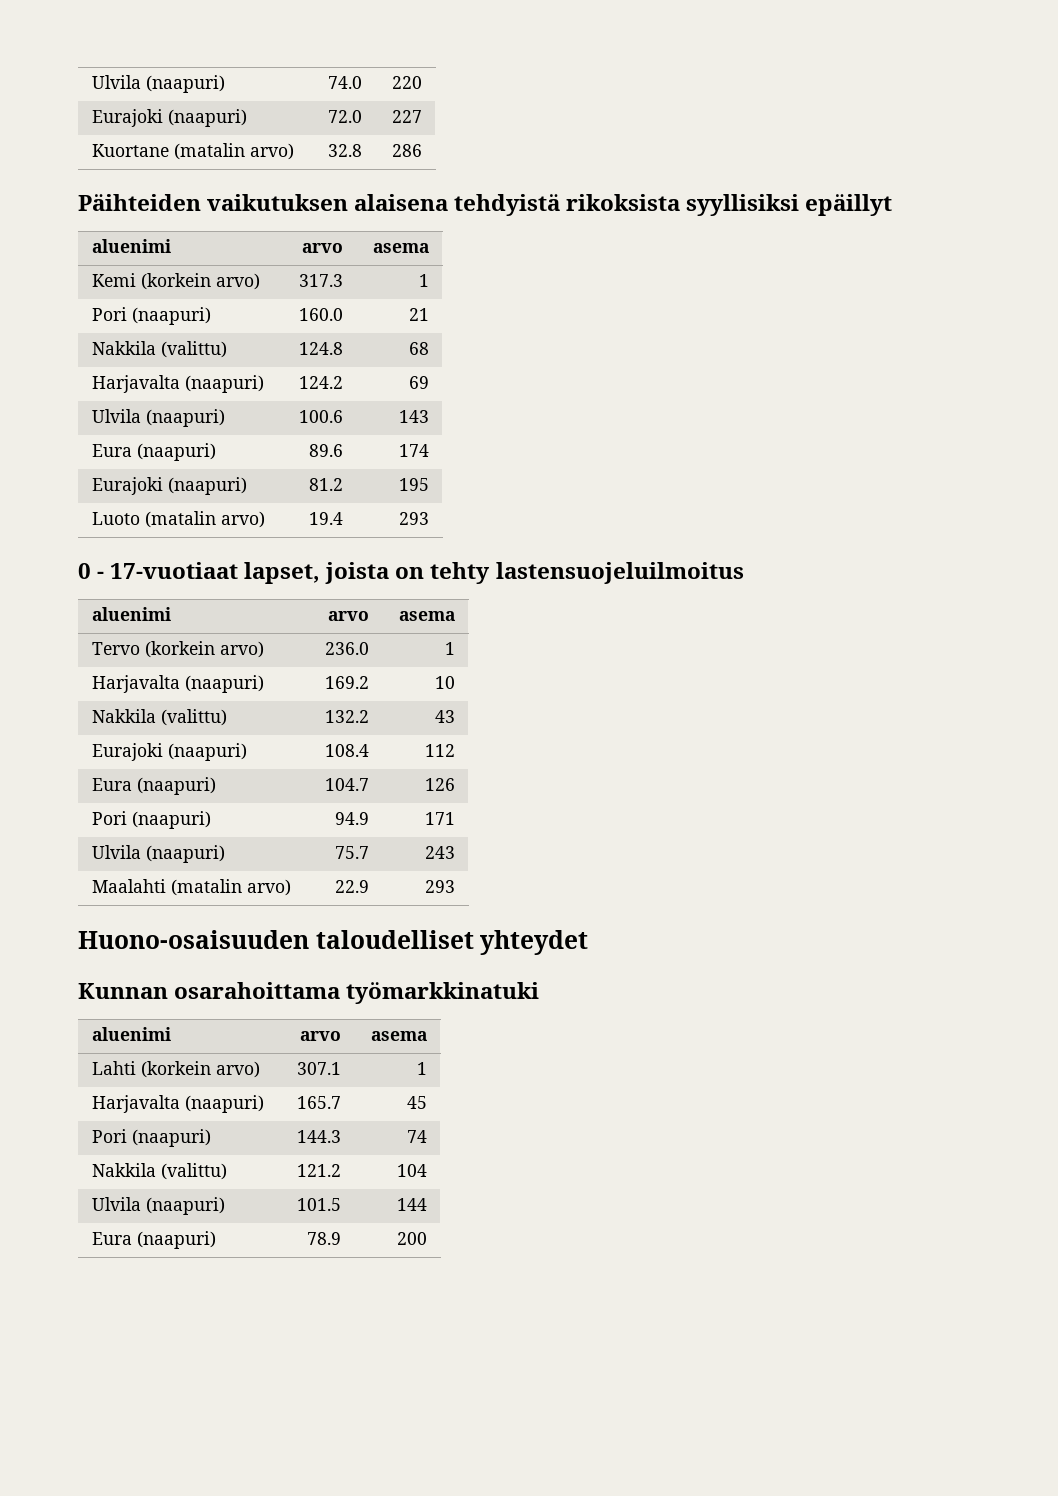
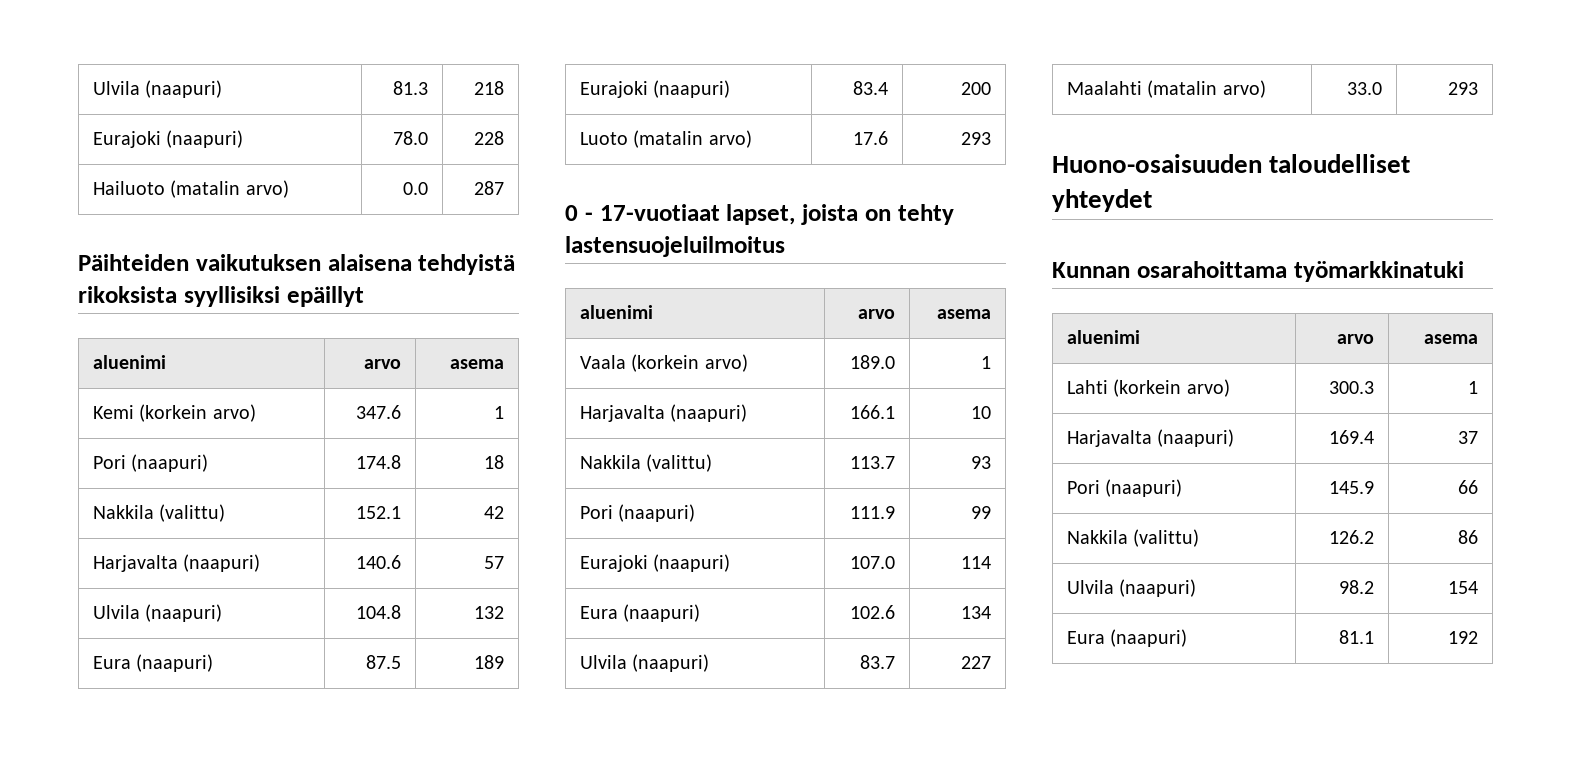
- Ulvila (naapuri) | 74.0 | 220
- Eurajoki (naapuri) | 72.0 | 227
- Kuortane (matalin arvo) | 32.8 | 286
+ Ulvila (naapuri) | 81.3 | 218
+ Eurajoki (naapuri) | 78.0 | 228
+ Hailuoto (matalin arvo) | 0.0 | 287
- Kemi (korkein arvo) | 317.3 | 1
+ Kemi (korkein arvo) | 347.6 | 1
- Pori (naapuri) | 160.0 | 21
- Nakkila (valittu) | 124.8 | 68
- Harjavalta (naapuri) | 124.2 | 69
- Ulvila (naapuri) | 100.6 | 143
- Eura (naapuri) | 89.6 | 174
- Eurajoki (naapuri) | 81.2 | 195
+ Pori (naapuri) | 174.8 | 18
+ Nakkila (valittu) | 152.1 | 42
+ Harjavalta (naapuri) | 140.6 | 57
+ Ulvila (naapuri) | 104.8 | 132
+ Eura (naapuri) | 87.5 | 189
+ Eurajoki (naapuri) | 83.4 | 200
- Luoto (matalin arvo) | 19.4 | 293
+ Luoto (matalin arvo) | 17.6 | 293
- Tervo (korkein arvo) | 236.0 | 1
- Harjavalta (naapuri) | 169.2 | 10
+ Vaala (korkein arvo) | 189.0 | 1
+ Harjavalta (naapuri) | 166.1 | 10
- Nakkila (valittu) | 132.2 | 43
- Eurajoki (naapuri) | 108.4 | 112
- Eura (naapuri) | 104.7 | 126
- Pori (naapuri) | 94.9 | 171
- Ulvila (naapuri) | 75.7 | 243
+ Nakkila (valittu) | 113.7 | 93
+ Pori (naapuri) | 111.9 | 99
+ Eurajoki (naapuri) | 107.0 | 114
+ Eura (naapuri) | 102.6 | 134
+ Ulvila (naapuri) | 83.7 | 227
- Maalahti (matalin arvo) | 22.9 | 293
+ Maalahti (matalin arvo) | 33.0 | 293
- Lahti (korkein arvo) | 307.1 | 1
- Harjavalta (naapuri) | 165.7 | 45
- Pori (naapuri) | 144.3 | 74
- Nakkila (valittu) | 121.2 | 104
- Ulvila (naapuri) | 101.5 | 144
- Eura (naapuri) | 78.9 | 200
+ Lahti (korkein arvo) | 300.3 | 1
+ Harjavalta (naapuri) | 169.4 | 37
+ Pori (naapuri) | 145.9 | 66
+ Nakkila (valittu) | 126.2 | 86
+ Ulvila (naapuri) | 98.2 | 154
+ Eura (naapuri) | 81.1 | 192

